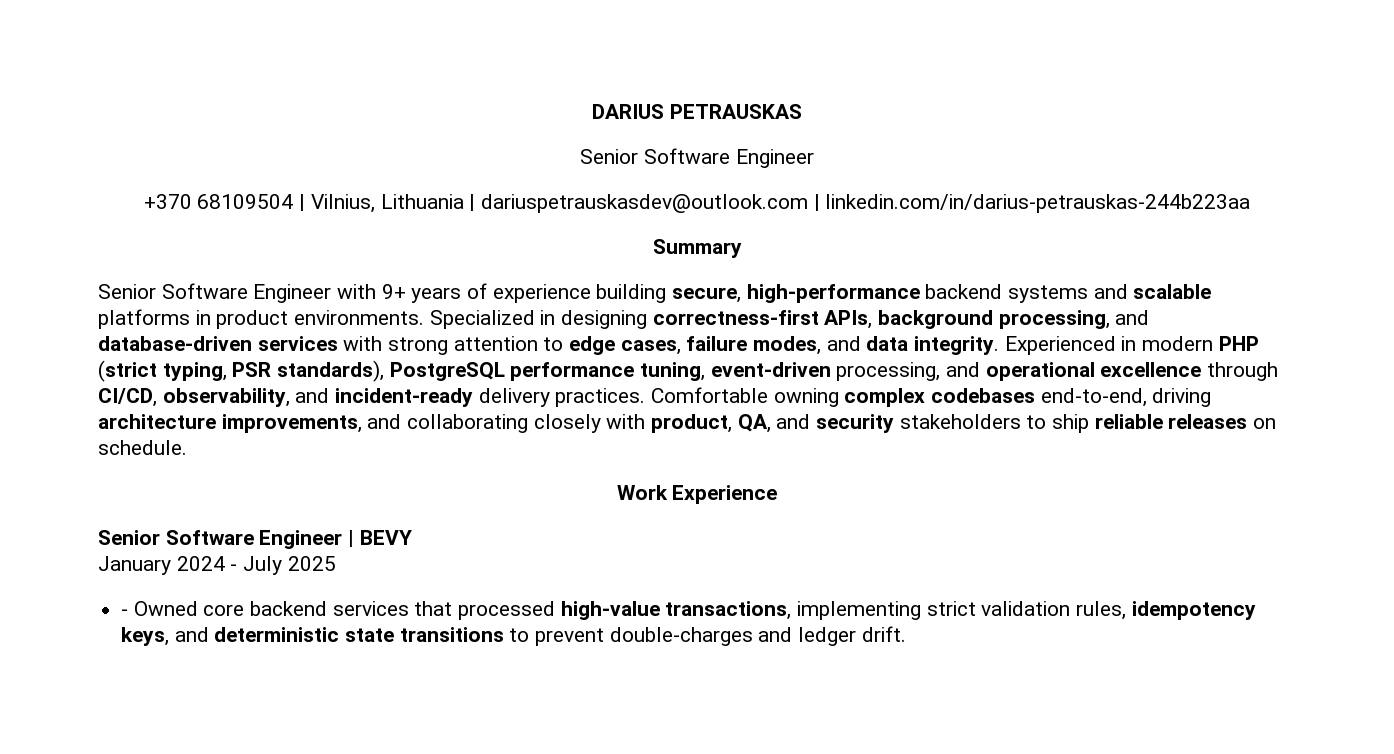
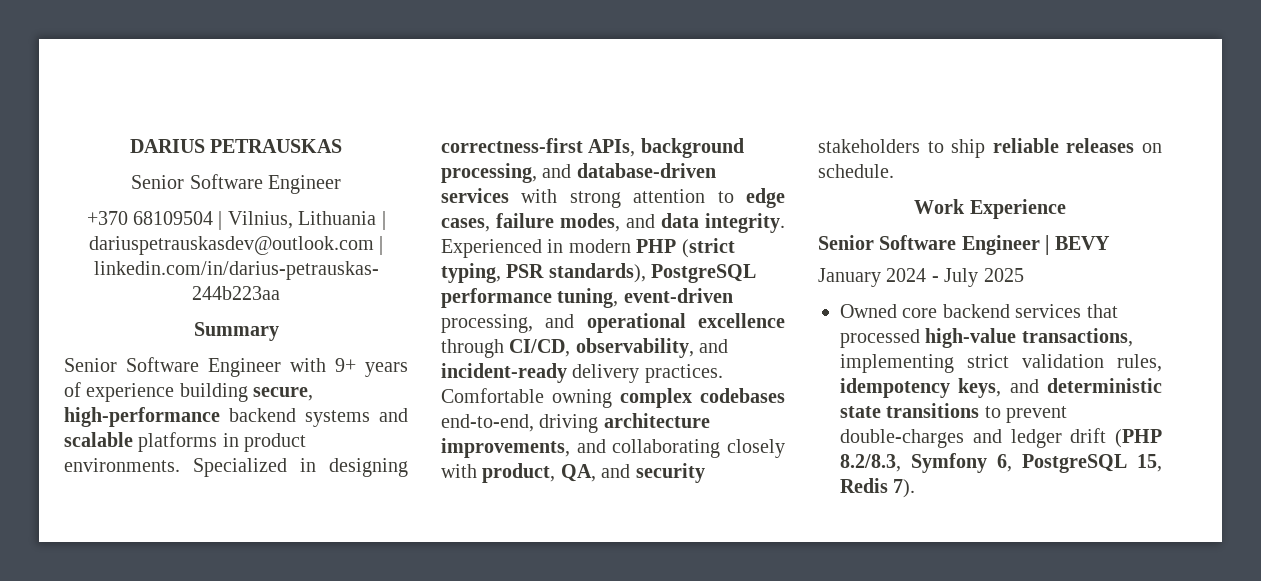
- - Owned core backend services that processed high-value transactions, implementing strict validation rules, idempotency keys, and deterministic state transitions to prevent double-charges and ledger drift.
+ Owned core backend services that processed high-value transactions, implementing strict validation rules, idempotency keys, and deterministic state transitions to prevent double-charges and ledger drift (PHP 8.2/8.3, Symfony 6, PostgreSQL 15, Redis 7).

